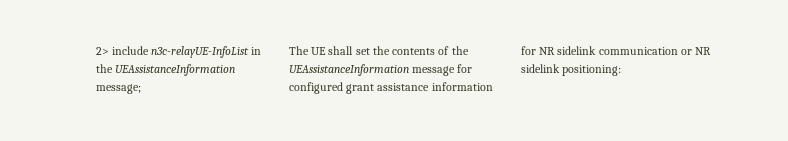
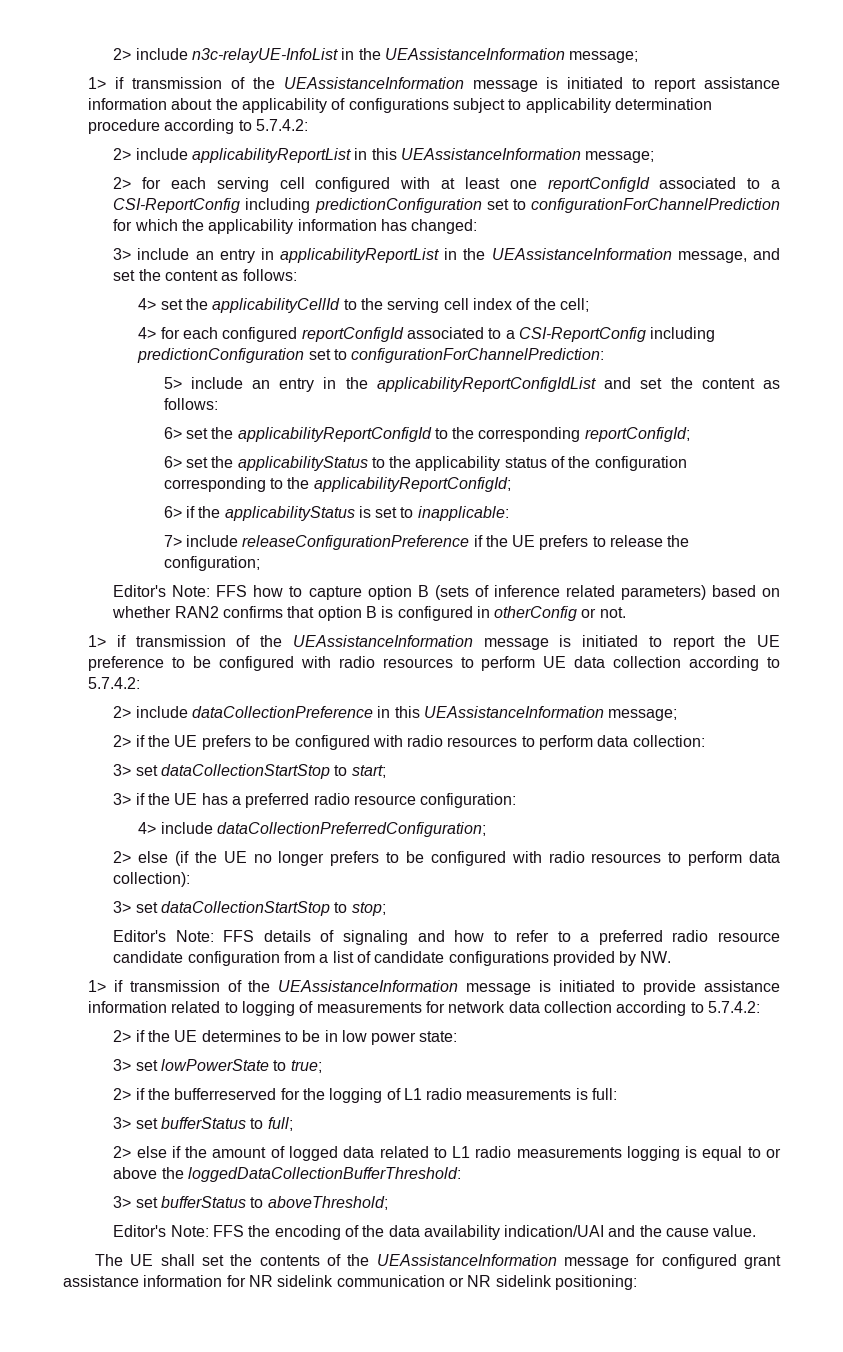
+ 1> if transmission of the UEAssistanceInformation message is initiated to report assistance information about the applicability of configurations subject to applicability determination procedure according to 5.7.4.2:
+ 2> include applicabilityReportList in this UEAssistanceInformation message;
+ 2> for each serving cell configured with at least one reportConfigId associated to a CSI-ReportConfig including predictionConfiguration set to configurationForChannelPrediction for which the applicability information has changed:
+ 3> include an entry in applicabilityReportList in the UEAssistanceInformation message, and set the content as follows:
+ 4> set the applicabilityCellId to the serving cell index of the cell;
+ 4> for each configured reportConfigId associated to a CSI-ReportConfig including predictionConfiguration set to configurationForChannelPrediction:
+ 5> include an entry in the applicabilityReportConfigIdList and set the content as follows:
+ 6> set the applicabilityReportConfigId to the corresponding reportConfigId;
+ 6> set the applicabilityStatus to the applicability status of the configuration corresponding to the applicabilityReportConfigId;
+ 6> if the applicabilityStatus is set to inapplicable:
+ 7> include releaseConfigurationPreference if the UE prefers to release the configuration;
+ Editor's Note: FFS how to capture option B (sets of inference related parameters) based on whether RAN2 confirms that option B is configured in otherConfig or not.
+ 1> if transmission of the UEAssistanceInformation message is initiated to report the UE preference to be configured with radio resources to perform UE data collection according to 5.7.4.2:
+ 2> include dataCollectionPreference in this UEAssistanceInformation message;
+ 2> if the UE prefers to be configured with radio resources to perform data collection:
+ 3> set dataCollectionStartStop to start;
+ 3> if the UE has a preferred radio resource configuration:
+ 4> include dataCollectionPreferredConfiguration;
+ 2> else (if the UE no longer prefers to be configured with radio resources to perform data collection):
+ 3> set dataCollectionStartStop to stop;
+ Editor's Note: FFS details of signaling and how to refer to a preferred radio resource candidate configuration from a list of candidate configurations provided by NW.
+ 1> if transmission of the UEAssistanceInformation message is initiated to provide assistance information related to logging of measurements for network data collection according to 5.7.4.2:
+ 2> if the UE determines to be in low power state:
+ 3> set lowPowerState to true;
+ 2> if the bufferreserved for the logging of L1 radio measurements is full:
+ 3> set bufferStatus to full;
+ 2> else if the amount of logged data related to L1 radio measurements logging is equal to or above the loggedDataCollectionBufferThreshold:
+ 3> set bufferStatus to aboveThreshold;
+ Editor's Note: FFS the encoding of the data availability indication/UAI and the cause value.

